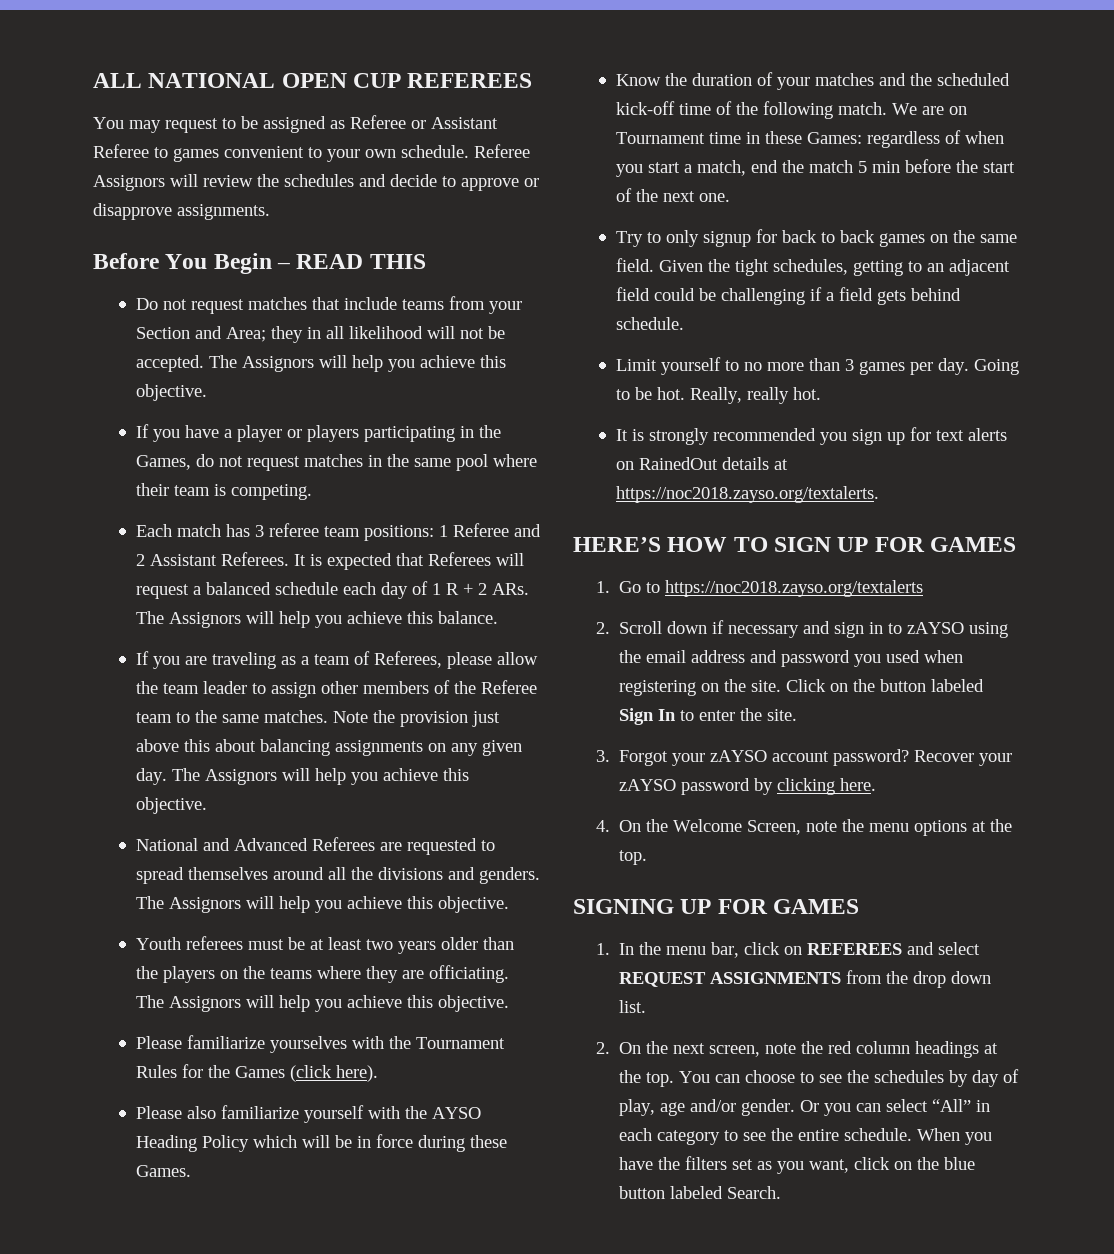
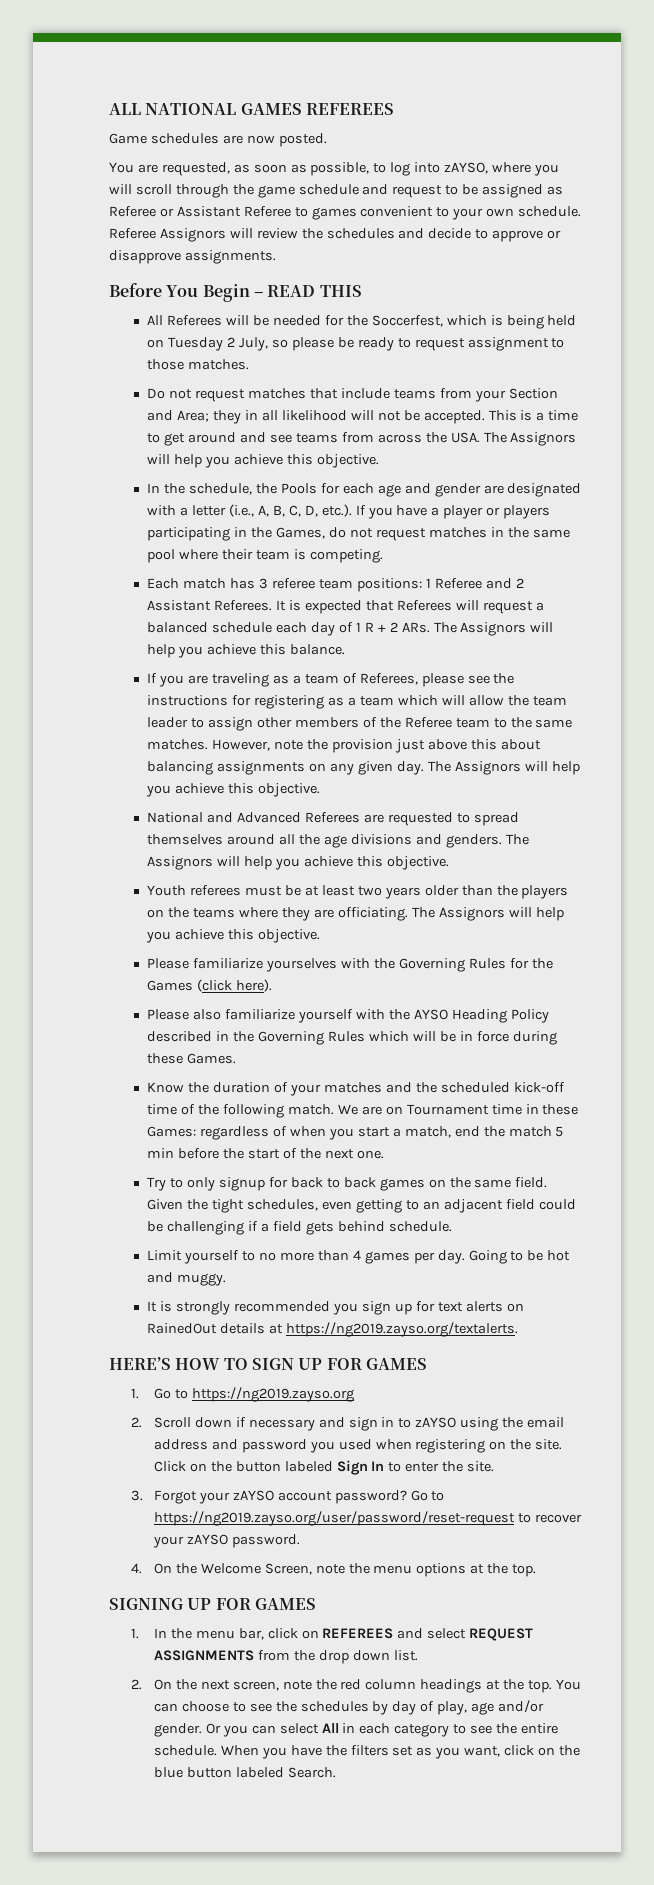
- ALL NATIONAL OPEN CUP REFEREES
+ ALL NATIONAL GAMES REFEREES
- You may request to be assigned as Referee or Assistant Referee to games convenient to your own schedule.
+ Game schedules are now posted.
+ You are requested, as soon as possible, to log into zAYSO, where you will scroll through the game schedule and request to be assigned as Referee or Assistant Referee to games convenient to your own schedule.
+ All Referees will be needed for the Soccerfest, which is being held on Tuesday 2 July, so please be ready to request assignment to those matches.
- Do not request matches that include teams from your Section and Area; they in all likelihood will not be accepted. The Assignors will help you achieve this objective.
- If you have a player or players participating in the Games, do not request matches in the same pool where their team is competing.
+ Do not request matches that include teams from your Section and Area; they in all likelihood will not be accepted. This is a time to get around and see teams from across the USA. The Assignors will help you achieve this objective.
+ In the schedule, the Pools for each age and gender are designated with a letter (i.e., A, B, C, D, etc.). If you have a player or players participating in the Games, do not request matches in the same pool where their team is competing.
- If you are traveling as a team of Referees, please allow the team leader to assign other members of the Referee team to the same matches.
+ If you are traveling as a team of Referees, please see the instructions for registering as a team which will allow the team leader to assign other members of the Referee team to the same matches.
- Note the provision just above this about balancing assignments on any given day.
+ However, note the provision just above this about balancing assignments on any given day.
- National and Advanced Referees are requested to spread themselves around all the divisions and genders.
+ National and Advanced Referees are requested to spread themselves around all the age divisions and genders.
- Please familiarize yourselves with the Tournament Rules for the Games (click here).
+ Please familiarize yourselves with the Governing Rules for the Games (click here).
- Please also familiarize yourself with the AYSO Heading Policy which will be in force during these Games.
+ Please also familiarize yourself with the AYSO Heading Policy described in the Governing Rules which will be in force during these Games.
- Given the tight schedules, getting to an adjacent field could be challenging if a field gets behind schedule.
+ Given the tight schedules, even getting to an adjacent field could be challenging if a field gets behind schedule.
- Limit yourself to no more than 3 games per day.
+ Limit yourself to no more than 4 games per day.
- Going to be hot. Really, really hot.
+ Going to be hot and muggy.
- It is strongly recommended you sign up for text alerts on RainedOut details at https://noc2018.zayso.org/textalerts.
+ It is strongly recommended you sign up for text alerts on RainedOut details at https://ng2019.zayso.org/textalerts.
- 1. Go to https://noc2018.zayso.org/textalerts
+ 1. Go to https://ng2019.zayso.org
- Recover your zAYSO password by clicking here.
+ Go to https://ng2019.zayso.org/user/password/reset-request to recover your zAYSO password.
- Or you can select “All” in each category to see the entire schedule.
+ Or you can select All in each category to see the entire schedule.

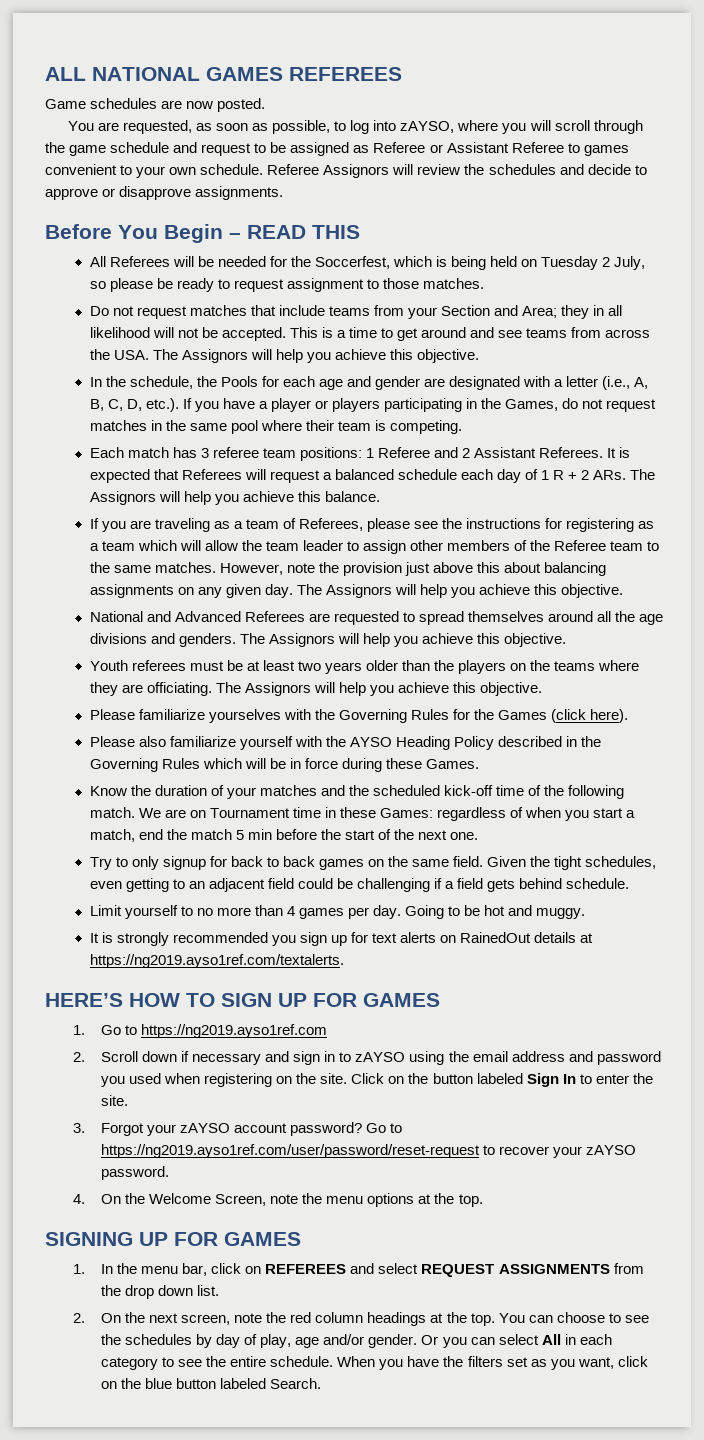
- It is strongly recommended you sign up for text alerts on RainedOut details at https://ng2019.zayso.org/textalerts.
+ It is strongly recommended you sign up for text alerts on RainedOut details at https://ng2019.ayso1ref.com/textalerts.
- 1. Go to https://ng2019.zayso.org
+ 1. Go to https://ng2019.ayso1ref.com
- Go to https://ng2019.zayso.org/user/password/reset-request to recover your zAYSO password.
+ Go to https://ng2019.ayso1ref.com/user/password/reset-request to recover your zAYSO password.

